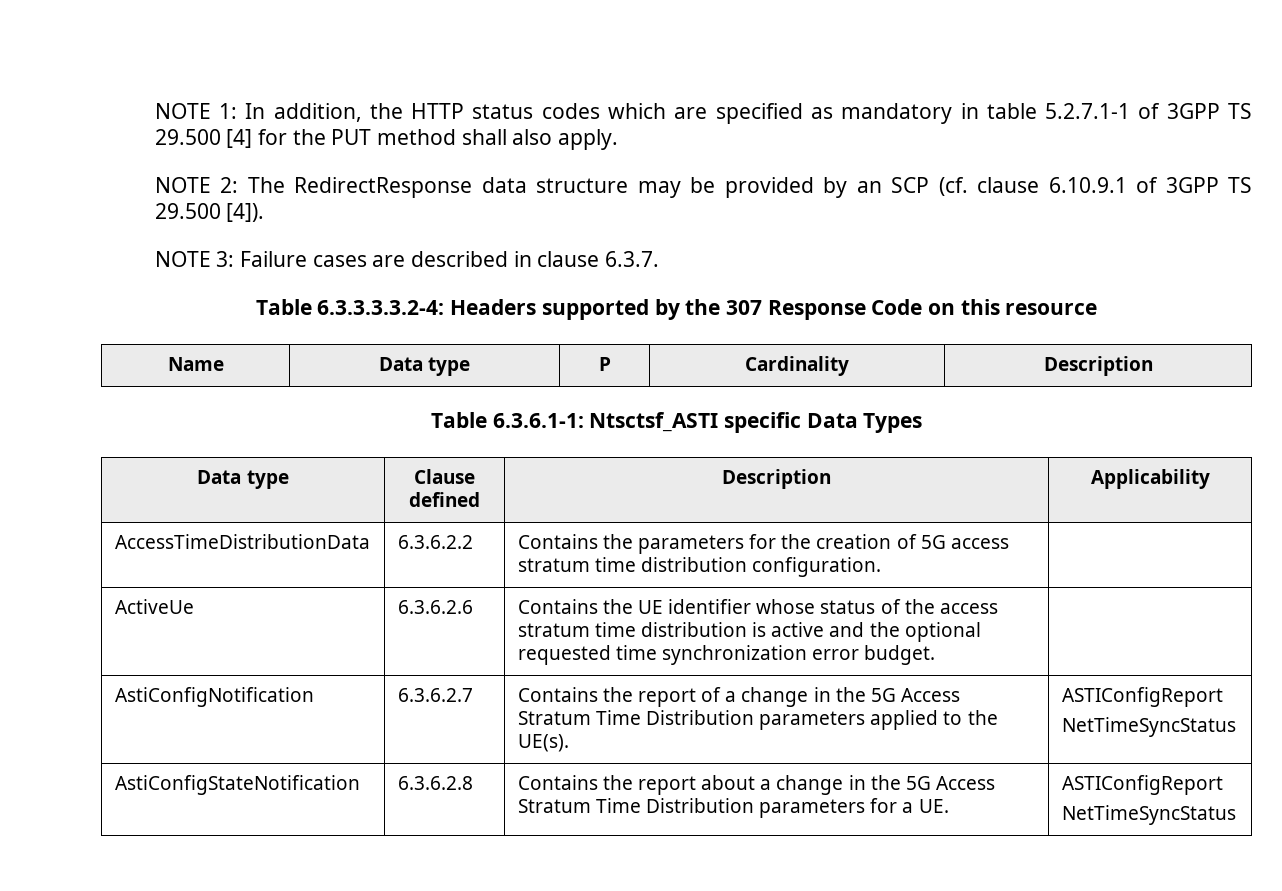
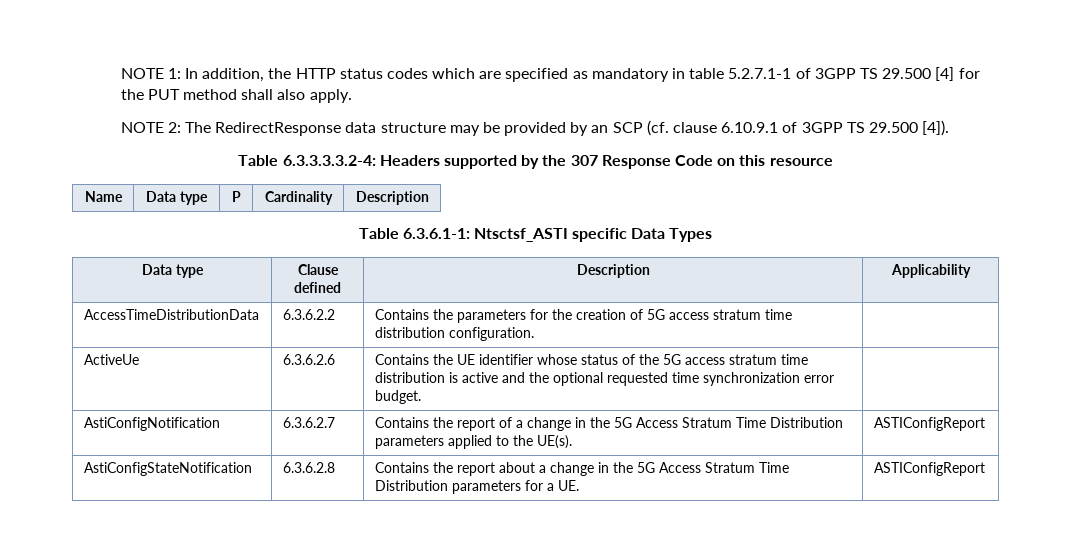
- NOTE 3: Failure cases are described in clause 6.3.7.
- ActiveUe | 6.3.6.2.6 | Contains the UE identifier whose status of the access stratum time distribution is active and the optional requested time synchronization error budget. |
+ ActiveUe | 6.3.6.2.6 | Contains the UE identifier whose status of the 5G access stratum time distribution is active and the optional requested time synchronization error budget. |
  AstiConfigNotification | 6.3.6.2.7 | Contains the report of a change in the 5G Access Stratum Time Distribution parameters applied to the UE(s). | ASTIConfigReport
- NetTimeSyncStatus
  AstiConfigStateNotification | 6.3.6.2.8 | Contains the report about a change in the 5G Access Stratum Time Distribution parameters for a UE. | ASTIConfigReport
- NetTimeSyncStatus

